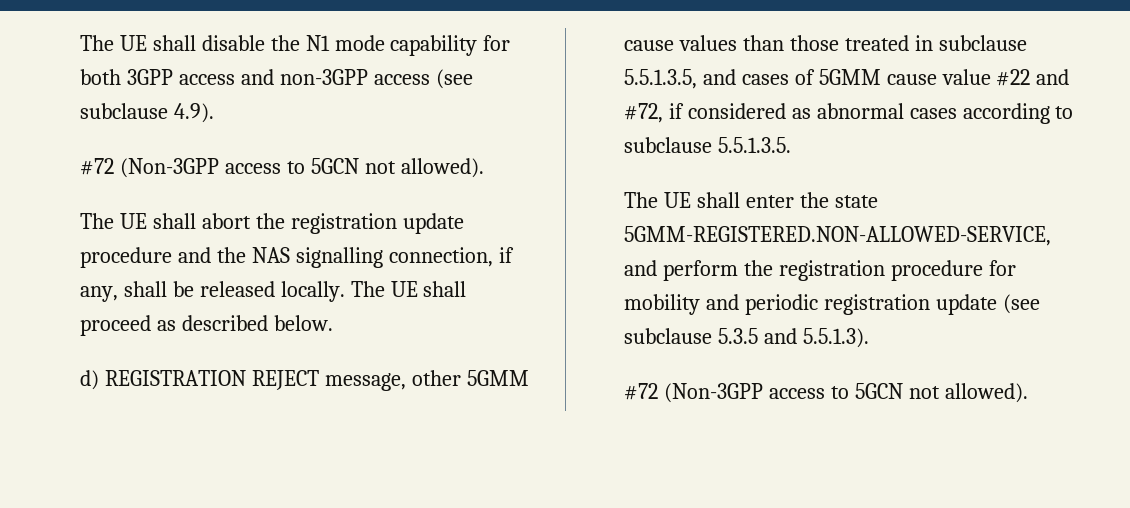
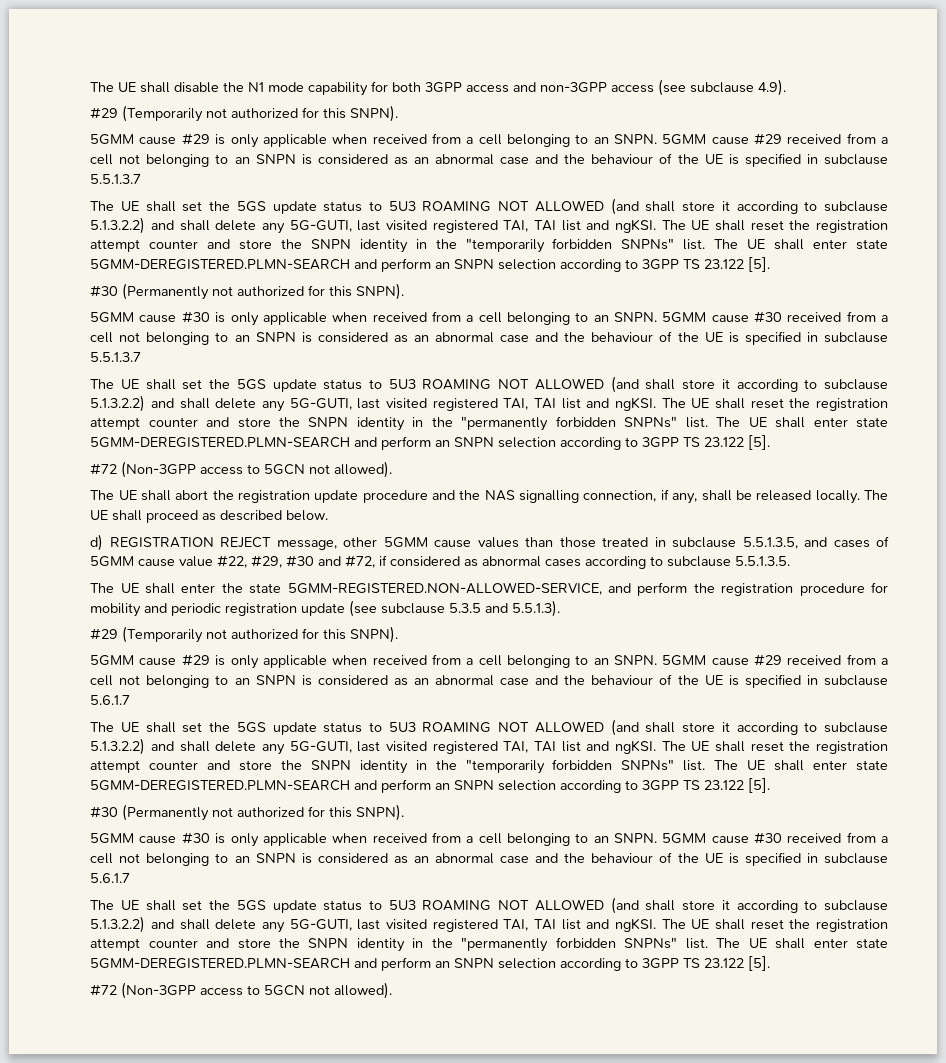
  The UE shall disable the N1 mode capability for both 3GPP access and non-3GPP access (see subclause 4.9).
+ #29 (Temporarily not authorized for this SNPN).
+ 5GMM cause #29 is only applicable when received from a cell belonging to an SNPN. 5GMM cause #29 received from a cell not belonging to an SNPN is considered as an abnormal case and the behaviour of the UE is specified in subclause 5.5.1.3.7
+ The UE shall set the 5GS update status to 5U3 ROAMING NOT ALLOWED (and shall store it according to subclause 5.1.3.2.2) and shall delete any 5G-GUTI, last visited registered TAI, TAI list and ngKSI. The UE shall reset the registration attempt counter and store the SNPN identity in the "temporarily forbidden SNPNs" list. The UE shall enter state 5GMM-DEREGISTERED.PLMN-SEARCH and perform an SNPN selection according to 3GPP TS 23.122 [5].
+ #30 (Permanently not authorized for this SNPN).
+ 5GMM cause #30 is only applicable when received from a cell belonging to an SNPN. 5GMM cause #30 received from a cell not belonging to an SNPN is considered as an abnormal case and the behaviour of the UE is specified in subclause 5.5.1.3.7
+ The UE shall set the 5GS update status to 5U3 ROAMING NOT ALLOWED (and shall store it according to subclause 5.1.3.2.2) and shall delete any 5G-GUTI, last visited registered TAI, TAI list and ngKSI. The UE shall reset the registration attempt counter and store the SNPN identity in the "permanently forbidden SNPNs" list. The UE shall enter state 5GMM-DEREGISTERED.PLMN-SEARCH and perform an SNPN selection according to 3GPP TS 23.122 [5].
- d) REGISTRATION REJECT message, other 5GMM cause values than those treated in subclause 5.5.1.3.5, and cases of 5GMM cause value #22 and #72, if considered as abnormal cases according to subclause 5.5.1.3.5.
+ d) REGISTRATION REJECT message, other 5GMM cause values than those treated in subclause 5.5.1.3.5, and cases of 5GMM cause value #22, #29, #30 and #72, if considered as abnormal cases according to subclause 5.5.1.3.5.
  The UE shall enter the state 5GMM-REGISTERED.NON-ALLOWED-SERVICE, and perform the registration procedure for mobility and periodic registration update (see subclause 5.3.5 and 5.5.1.3).
+ #29 (Temporarily not authorized for this SNPN).
+ 5GMM cause #29 is only applicable when received from a cell belonging to an SNPN. 5GMM cause #29 received from a cell not belonging to an SNPN is considered as an abnormal case and the behaviour of the UE is specified in subclause 5.6.1.7
+ The UE shall set the 5GS update status to 5U3 ROAMING NOT ALLOWED (and shall store it according to subclause 5.1.3.2.2) and shall delete any 5G-GUTI, last visited registered TAI, TAI list and ngKSI. The UE shall reset the registration attempt counter and store the SNPN identity in the "temporarily forbidden SNPNs" list. The UE shall enter state 5GMM-DEREGISTERED.PLMN-SEARCH and perform an SNPN selection according to 3GPP TS 23.122 [5].
+ #30 (Permanently not authorized for this SNPN).
+ 5GMM cause #30 is only applicable when received from a cell belonging to an SNPN. 5GMM cause #30 received from a cell not belonging to an SNPN is considered as an abnormal case and the behaviour of the UE is specified in subclause 5.6.1.7
+ The UE shall set the 5GS update status to 5U3 ROAMING NOT ALLOWED (and shall store it according to subclause 5.1.3.2.2) and shall delete any 5G-GUTI, last visited registered TAI, TAI list and ngKSI. The UE shall reset the registration attempt counter and store the SNPN identity in the "permanently forbidden SNPNs" list. The UE shall enter state 5GMM-DEREGISTERED.PLMN-SEARCH and perform an SNPN selection according to 3GPP TS 23.122 [5].

